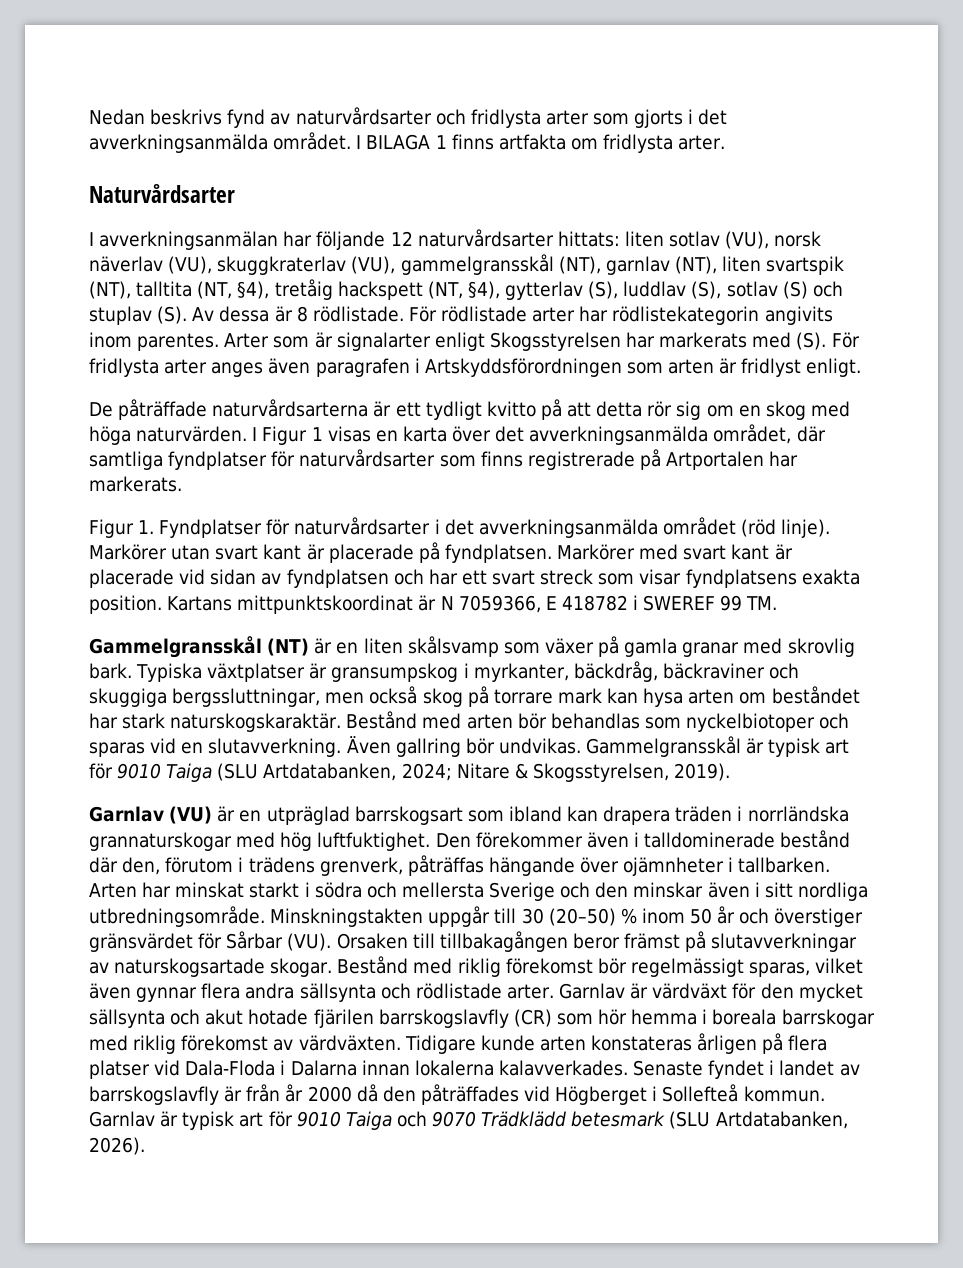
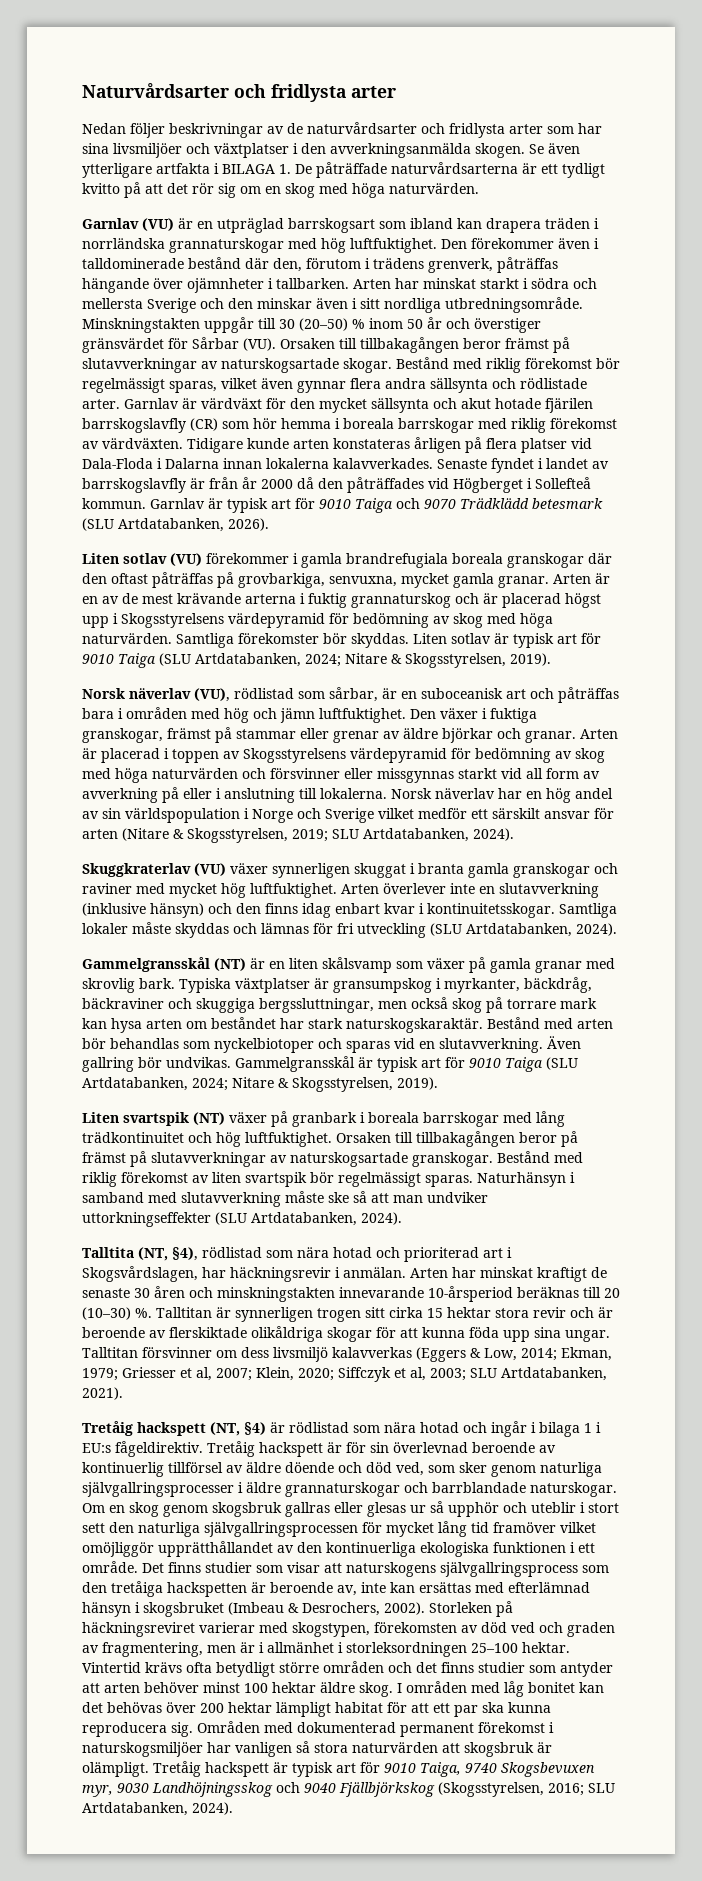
- Nedan beskrivs fynd av naturvårdsarter och fridlysta arter som gjorts i det avverkningsanmälda området. I BILAGA 1 finns artfakta om fridlysta arter.
- Naturvårdsarter
- I avverkningsanmälan har följande 12 naturvårdsarter hittats: liten sotlav (VU), norsk näverlav (VU), skuggkraterlav (VU), gammelgransskål (NT), garnlav (NT), liten svartspik (NT), talltita (NT, §4), tretåig hackspett (NT, §4), gytterlav (S), luddlav (S), sotlav (S) och stuplav (S). Av dessa är 8 rödlistade. För rödlistade arter har rödlistekategorin angivits inom parentes. Arter som är signalarter enligt Skogsstyrelsen har markerats med (S). För fridlysta arter anges även paragrafen i Artskyddsförordningen som arten är fridlyst enligt.
- De påträffade naturvårdsarterna är ett tydligt kvitto på att detta rör sig om en skog med höga naturvärden. I Figur 1 visas en karta över det avverkningsanmälda området, där samtliga fyndplatser för naturvårdsarter som finns registrerade på Artportalen har markerats.
- Figur 1. Fyndplatser för naturvårdsarter i det avverkningsanmälda området (röd linje). Markörer utan svart kant är placerade på fyndplatsen. Markörer med svart kant är placerade vid sidan av fyndplatsen och har ett svart streck som visar fyndplatsens exakta position. Kartans mittpunktskoordinat är N 7059366, E 418782 i SWEREF 99 TM.
- Gammelgransskål (NT) är en liten skålsvamp som växer på gamla granar med skrovlig bark. Typiska växtplatser är gransumpskog i myrkanter, bäckdråg, bäckraviner och skuggiga bergssluttningar, men också skog på torrare mark kan hysa arten om beståndet har stark naturskogskaraktär. Bestånd med arten bör behandlas som nyckelbiotoper och sparas vid en slutavverkning. Även gallring bör undvikas. Gammelgransskål är typisk art för 9010 Taiga (SLU Artdatabanken, 2024; Nitare & Skogsstyrelsen, 2019).
+ Naturvårdsarter och fridlysta arter
+ Nedan följer beskrivningar av de naturvårdsarter och fridlysta arter som har sina livsmiljöer och växtplatser i den avverkningsanmälda skogen. Se även ytterligare artfakta i BILAGA 1. De påträffade naturvårdsarterna är ett tydligt kvitto på att det rör sig om en skog med höga naturvärden.
+ Liten sotlav (VU) förekommer i gamla brandrefugiala boreala granskogar där den oftast påträffas på grovbarkiga, senvuxna, mycket gamla granar. Arten är en av de mest krävande arterna i fuktig grannaturskog och är placerad högst upp i Skogsstyrelsens värdepyramid för bedömning av skog med höga naturvärden. Samtliga förekomster bör skyddas. Liten sotlav är typisk art för 9010 Taiga (SLU Artdatabanken, 2024; Nitare & Skogsstyrelsen, 2019).
+ Norsk näverlav (VU), rödlistad som sårbar, är en suboceanisk art och påträffas bara i områden med hög och jämn luftfuktighet. Den växer i fuktiga granskogar, främst på stammar eller grenar av äldre björkar och granar. Arten är placerad i toppen av Skogsstyrelsens värdepyramid för bedömning av skog med höga naturvärden och försvinner eller missgynnas starkt vid all form av avverkning på eller i anslutning till lokalerna. Norsk näverlav har en hög andel av sin världspopulation i Norge och Sverige vilket medför ett särskilt ansvar för arten (Nitare & Skogsstyrelsen, 2019; SLU Artdatabanken, 2024).
+ Skuggkraterlav (VU) växer synnerligen skuggat i branta gamla granskogar och raviner med mycket hög luftfuktighet. Arten överlever inte en slutavverkning (inklusive hänsyn) och den finns idag enbart kvar i kontinuitetsskogar. Samtliga lokaler måste skyddas och lämnas för fri utveckling (SLU Artdatabanken, 2024).
+ Gammelgransskål (NT) är en liten skålsvamp som växer på gamla granar med skrovlig bark. Typiska växtplatser är gransumpskog i myrkanter, bäckdråg, bäckraviner och skuggiga bergssluttningar, men också skog på torrare mark kan hysa arten om beståndet har stark naturskogskaraktär. Bestånd med arten bör behandlas som nyckelbiotoper och sparas vid en slutavverkning. Även gallring bör undvikas. Gammelgransskål är typisk art för 9010 Taiga (SLU Artdatabanken, 2024; Nitare & Skogsstyrelsen, 2019).
+ Liten svartspik (NT) växer på granbark i boreala barrskogar med lång trädkontinuitet och hög luftfuktighet. Orsaken till tillbakagången beror på främst på slutavverkningar av naturskogsartade granskogar. Bestånd med riklig förekomst av liten svartspik bör regelmässigt sparas. Naturhänsyn i samband med slutavverkning måste ske så att man undviker uttorkningseffekter (SLU Artdatabanken, 2024).
+ Talltita (NT, §4), rödlistad som nära hotad och prioriterad art i Skogsvårdslagen, har häckningsrevir i anmälan. Arten har minskat kraftigt de senaste 30 åren och minskningstakten innevarande 10-årsperiod beräknas till 20 (10–30) %. Talltitan är synnerligen trogen sitt cirka 15 hektar stora revir och är beroende av flerskiktade olikåldriga skogar för att kunna föda upp sina ungar. Talltitan försvinner om dess livsmiljö kalavverkas (Eggers & Low, 2014; Ekman, 1979; Griesser et al, 2007; Klein, 2020; Siffczyk et al, 2003; SLU Artdatabanken, 2021).
+ Tretåig hackspett (NT, §4) är rödlistad som nära hotad och ingår i bilaga 1 i EU:s fågeldirektiv. Tretåig hackspett är för sin överlevnad beroende av kontinuerlig tillförsel av äldre döende och död ved, som sker genom naturliga självgallringsprocesser i äldre grannaturskogar och barrblandade naturskogar. Om en skog genom skogsbruk gallras eller glesas ur så upphör och uteblir i stort sett den naturliga självgallringsprocessen för mycket lång tid framöver vilket omöjliggör upprätthållandet av den kontinuerliga ekologiska funktionen i ett område. Det finns studier som visar att naturskogens självgallringsprocess som den tretåiga hackspetten är beroende av, inte kan ersättas med efterlämnad hänsyn i skogsbruket (Imbeau & Desrochers, 2002). Storleken på häckningsreviret varierar med skogstypen, förekomsten av död ved och graden av fragmentering, men är i allmänhet i storleksordningen 25–100 hektar. Vintertid krävs ofta betydligt större områden och det finns studier som antyder att arten behöver minst 100 hektar äldre skog. I områden med låg bonitet kan det behövas över 200 hektar lämpligt habitat för att ett par ska kunna reproducera sig. Områden med dokumenterad permanent förekomst i naturskogsmiljöer har vanligen så stora naturvärden att skogsbruk är olämpligt. Tretåig hackspett är typisk art för 9010 Taiga, 9740 Skogsbevuxen myr, 9030 Landhöjningsskog och 9040 Fjällbjörkskog (Skogsstyrelsen, 2016; SLU Artdatabanken, 2024).

